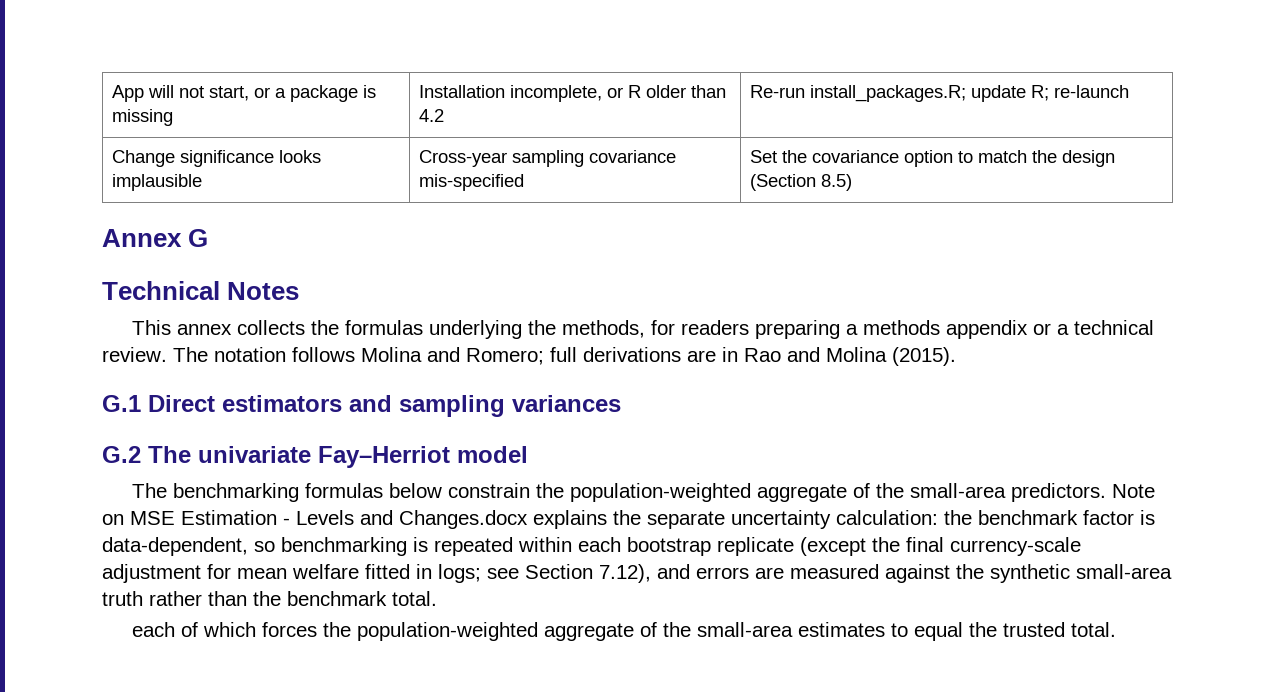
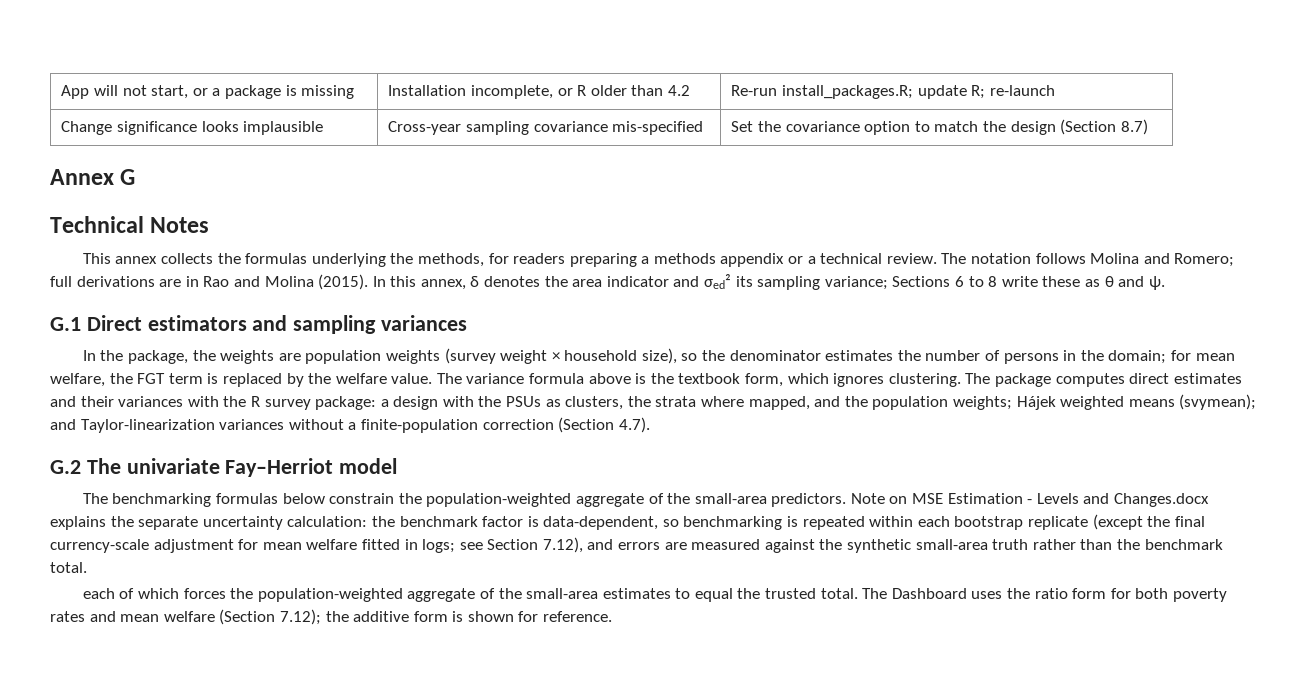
- Change significance looks implausible | Cross-year sampling covariance mis-specified | Set the covariance option to match the design (Section 8.5)
+ Change significance looks implausible | Cross-year sampling covariance mis-specified | Set the covariance option to match the design (Section 8.7)
+ In this annex, δ denotes the area indicator and σed² its sampling variance; Sections 6 to 8 write these as θ and ψ.
+ In the package, the weights are population weights (survey weight × household size), so the denominator estimates the number of persons in the domain; for mean welfare, the FGT term is replaced by the welfare value. The variance formula above is the textbook form, which ignores clustering. The package computes direct estimates and their variances with the R survey package: a design with the PSUs as clusters, the strata where mapped, and the population weights; Hájek weighted means (svymean); and Taylor-linearization variances without a finite-population correction (Section 4.7).
+ The Dashboard uses the ratio form for both poverty rates and mean welfare (Section 7.12); the additive form is shown for reference.

